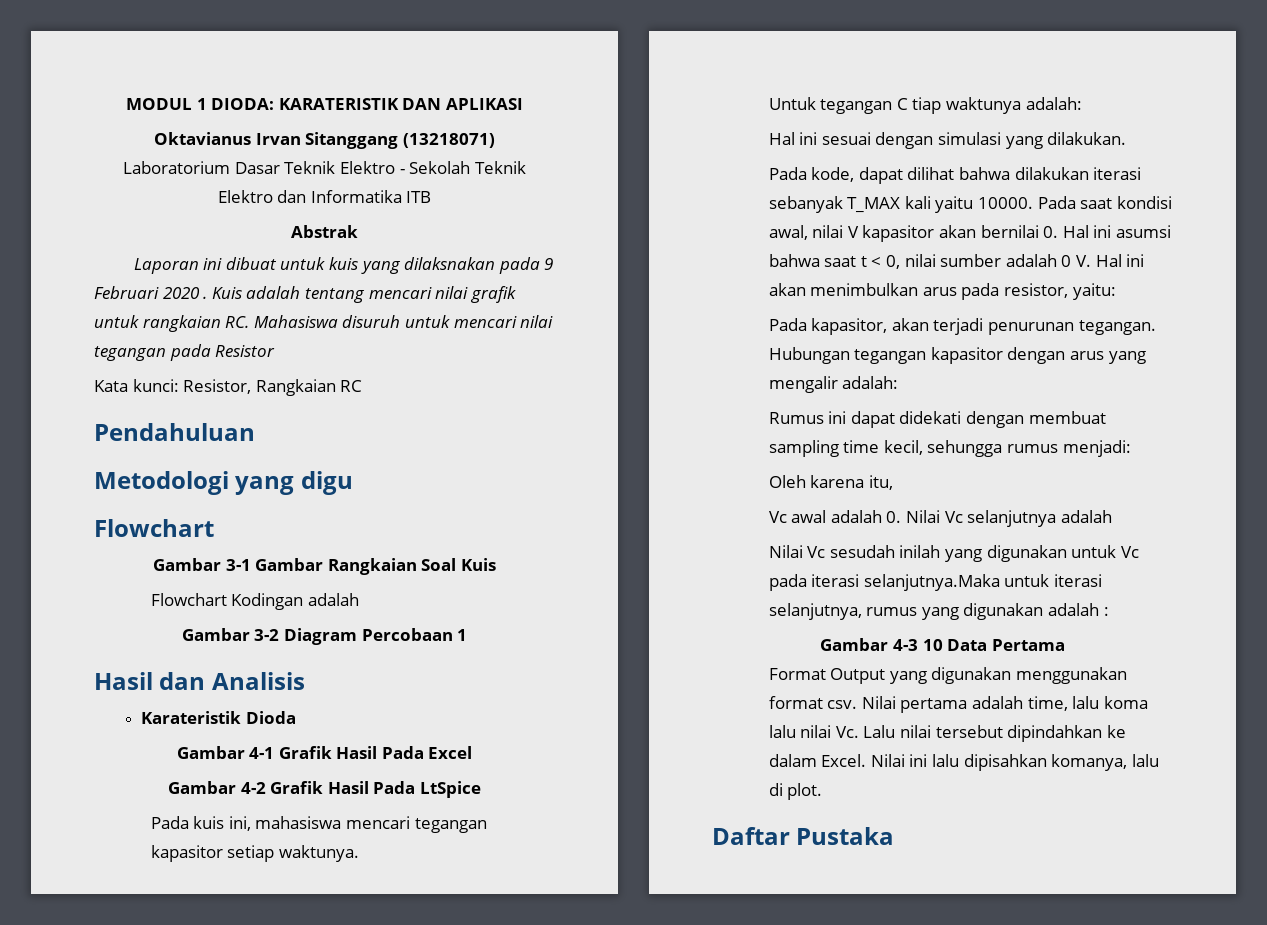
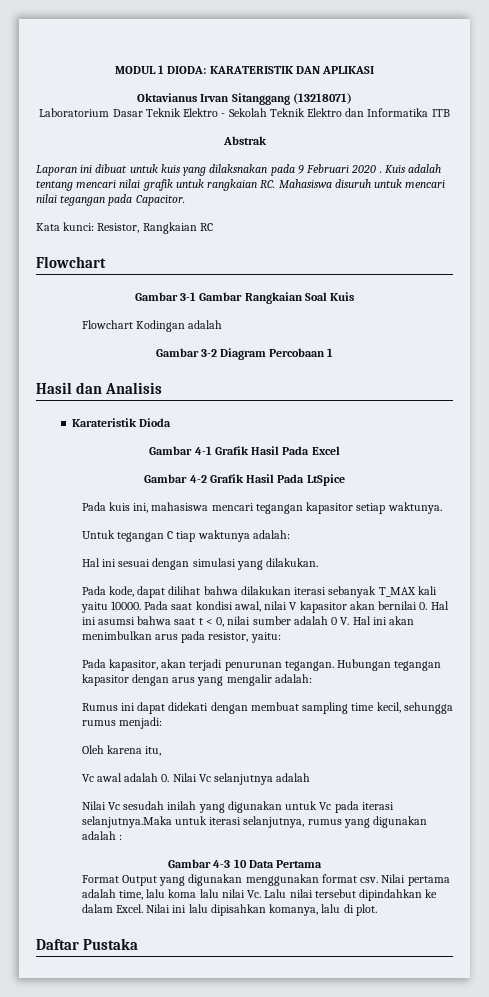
- Kuis adalah tentang mencari nilai grafik untuk rangkaian RC. Mahasiswa disuruh untuk mencari nilai tegangan pada Resistor
+ Kuis adalah tentang mencari nilai grafik untuk rangkaian RC. Mahasiswa disuruh untuk mencari nilai tegangan pada Capacitor.
- Pendahuluan
- Metodologi yang digu

